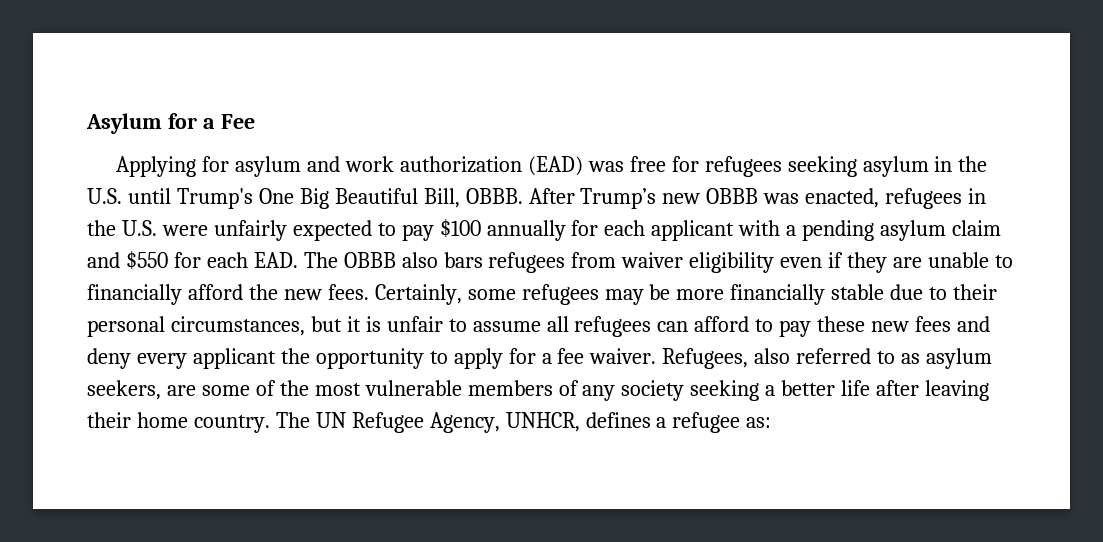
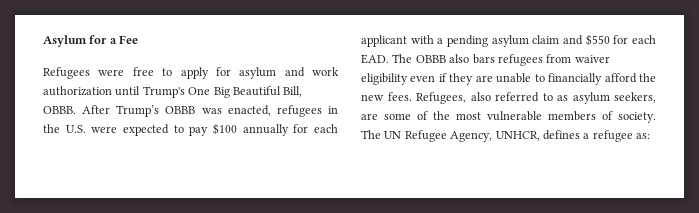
- Applying for asylum and work authorization (EAD) was free for refugees seeking asylum in the U.S. until Trump's One Big Beautiful Bill, OBBB.
+ Refugees were free to apply for asylum and work authorization until Trump's One Big Beautiful Bill, OBBB.
- After Trump’s new OBBB was enacted, refugees in the U.S. were unfairly expected to pay $100 annually for each applicant with a pending asylum claim and $550 for each EAD. The OBBB also bars refugees from waiver eligibility even if they are unable to financially afford the new fees.
+ After Trump’s OBBB was enacted, refugees in the U.S. were expected to pay $100 annually for each applicant with a pending asylum claim and $550 for each EAD. The OBBB also bars refugees from waiver eligibility even if they are unable to financially afford the new fees.
- Certainly, some refugees may be more financially stable due to their personal circumstances, but it is unfair to assume all refugees can afford to pay these new fees and deny every applicant the opportunity to apply for a fee waiver.
- Refugees, also referred to as asylum seekers, are some of the most vulnerable members of any society seeking a better life after leaving their home country.
+ Refugees, also referred to as asylum seekers, are some of the most vulnerable members of society.

